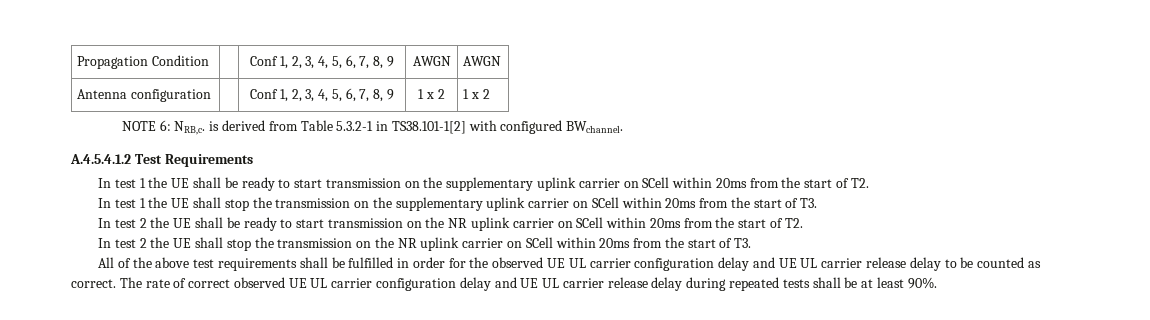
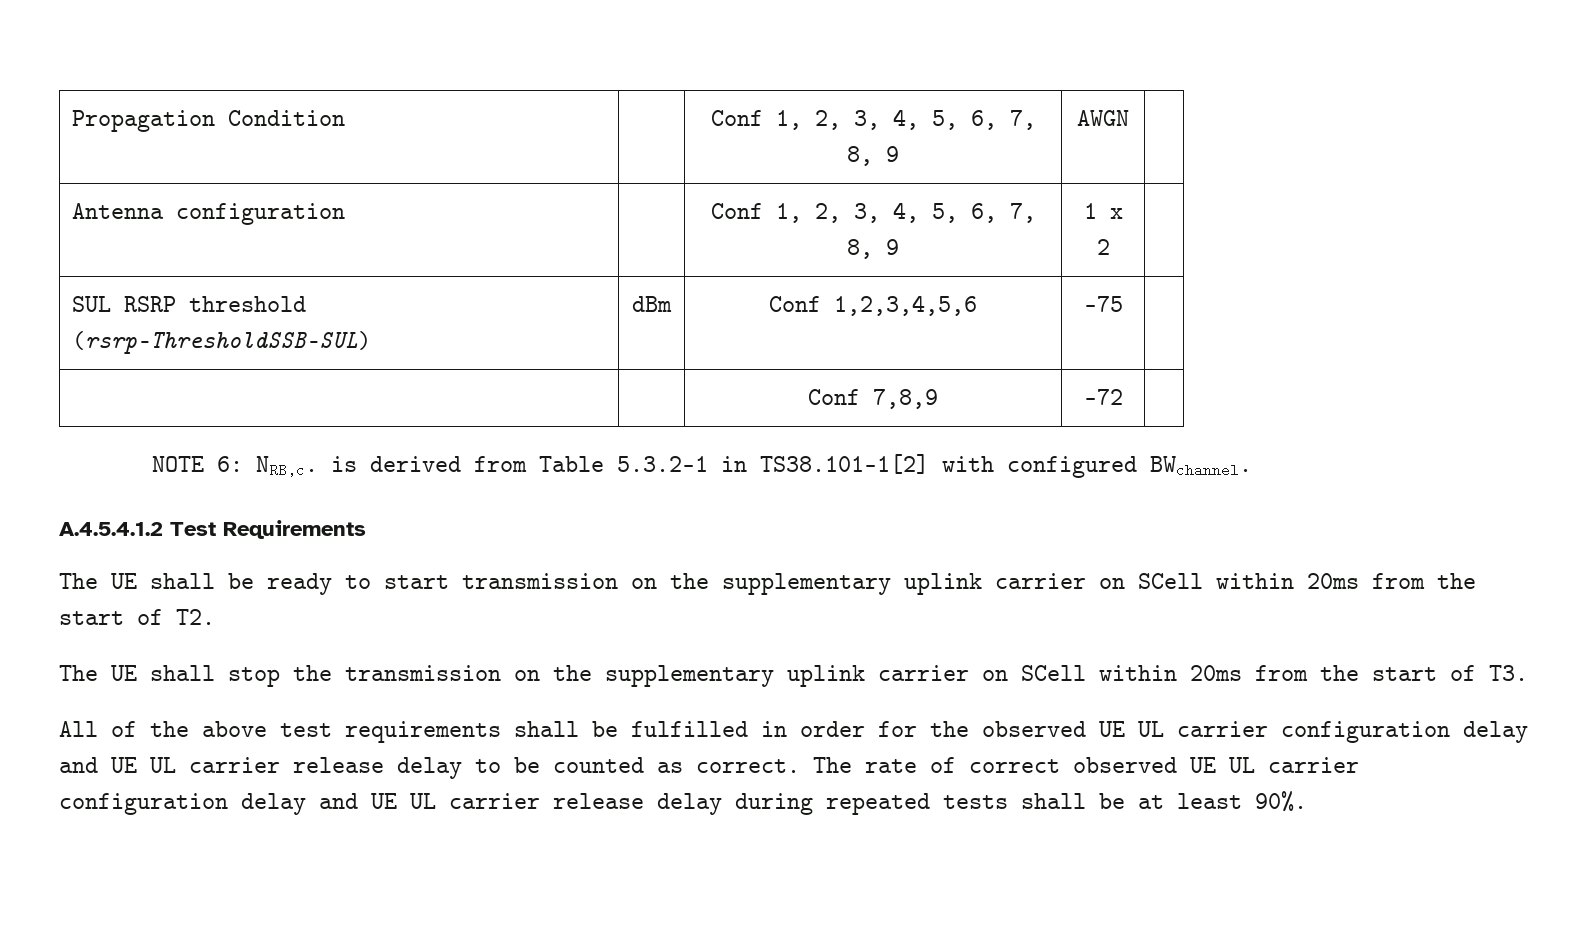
- Propagation Condition | | Conf 1, 2, 3, 4, 5, 6, 7, 8, 9 | AWGN | AWGN
+ Propagation Condition | | Conf 1, 2, 3, 4, 5, 6, 7, 8, 9 | AWGN |
- Antenna configuration | | Conf 1, 2, 3, 4, 5, 6, 7, 8, 9 | 1 x 2 | 1 x 2
+ Antenna configuration | | Conf 1, 2, 3, 4, 5, 6, 7, 8, 9 | 1 x 2 |
+ SUL RSRP threshold (rsrp-ThresholdSSB-SUL) | dBm | Conf 1,2,3,4,5,6 | -75 |
+ | | Conf 7,8,9 | -72 |
- In test 1 the UE shall be ready to start transmission on the supplementary uplink carrier on SCell within 20ms from the start of T2.
+ The UE shall be ready to start transmission on the supplementary uplink carrier on SCell within 20ms from the start of T2.
- In test 1 the UE shall stop the transmission on the supplementary uplink carrier on SCell within 20ms from the start of T3.
+ The UE shall stop the transmission on the supplementary uplink carrier on SCell within 20ms from the start of T3.
- In test 2 the UE shall be ready to start transmission on the NR uplink carrier on SCell within 20ms from the start of T2.
- In test 2 the UE shall stop the transmission on the NR uplink carrier on SCell within 20ms from the start of T3.

